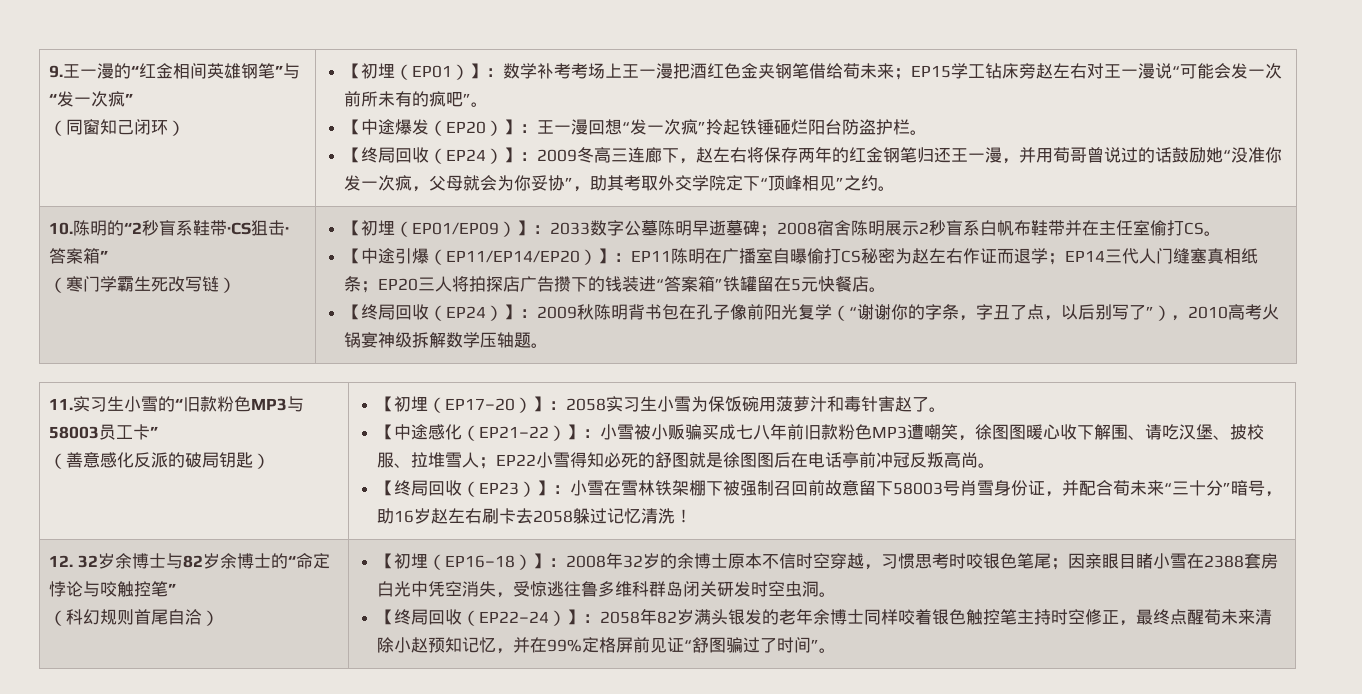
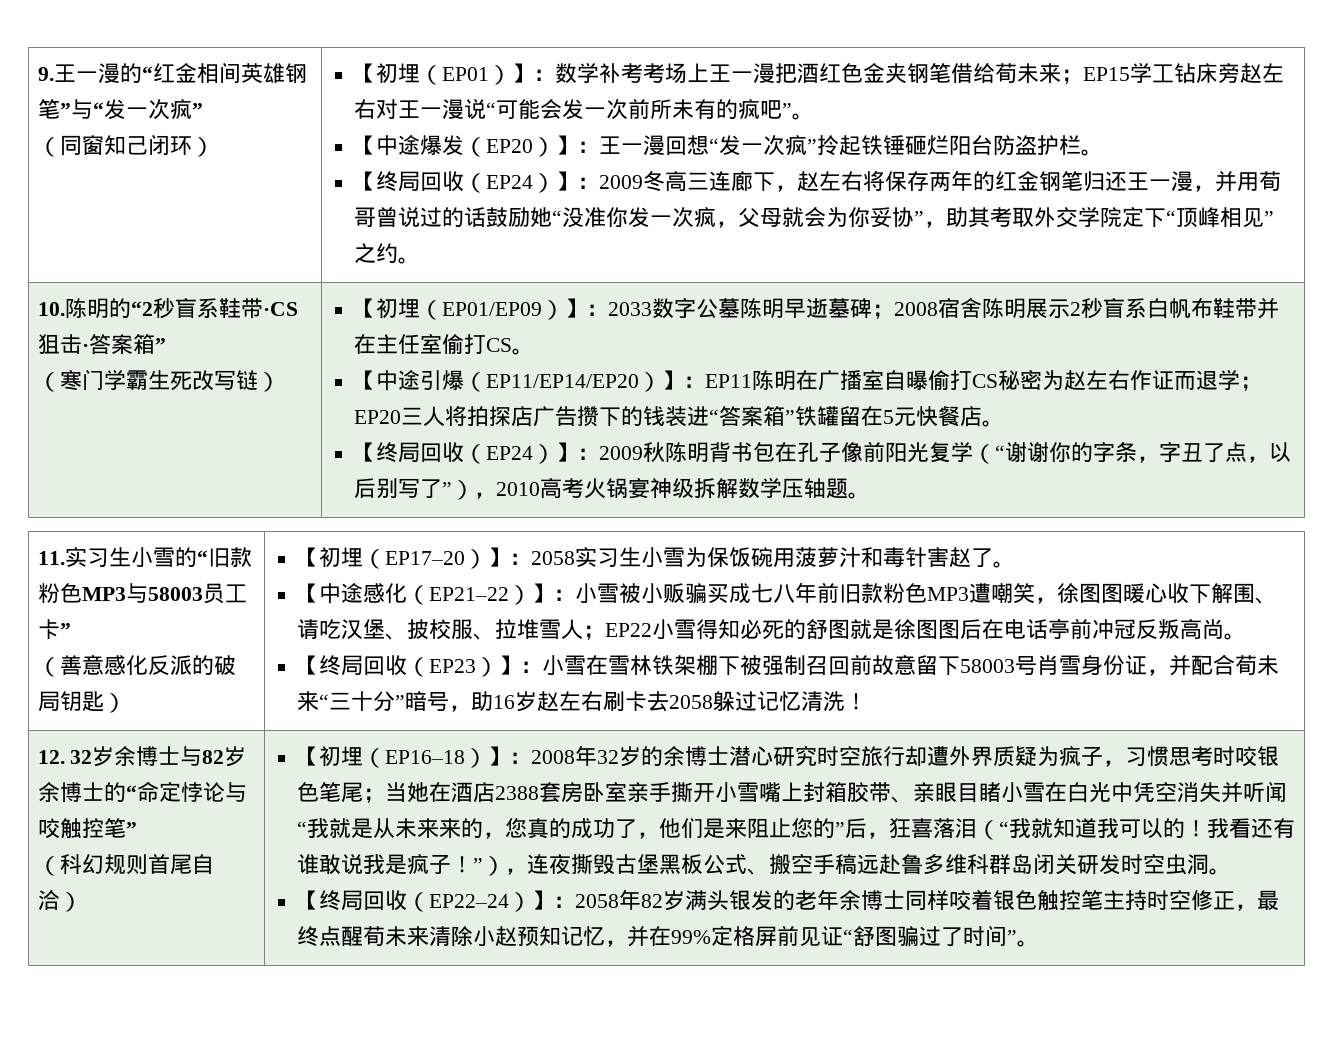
- 【中途引爆（EP11/EP14/EP20）】：EP11陈明在广播室自曝偷打CS秘密为赵左右作证而退学；EP14三代人门缝塞真相纸条；EP20三人将拍探店广告攒下的钱装进“答案箱”铁罐留在5元快餐店。
+ 【中途引爆（EP11/EP14/EP20）】：EP11陈明在广播室自曝偷打CS秘密为赵左右作证而退学；EP20三人将拍探店广告攒下的钱装进“答案箱”铁罐留在5元快餐店。
- 【初埋（EP16–18）】：2008年32岁的余博士原本不信时空穿越，习惯思考时咬银色笔尾；因亲眼目睹小雪在2388套房白光中凭空消失，受惊逃往鲁多维科群岛闭关研发时空虫洞。
+ 【初埋（EP16–18）】：2008年32岁的余博士潜心研究时空旅行却遭外界质疑为疯子，习惯思考时咬银色笔尾；当她在酒店2388套房卧室亲手撕开小雪嘴上封箱胶带、亲眼目睹小雪在白光中凭空消失并听闻“我就是从未来来的，您真的成功了，他们是来阻止您的”后，狂喜落泪（“我就知道我可以的！我看还有谁敢说我是疯子！”），连夜撕毁古堡黑板公式、搬空手稿远赴鲁多维科群岛闭关研发时空虫洞。

